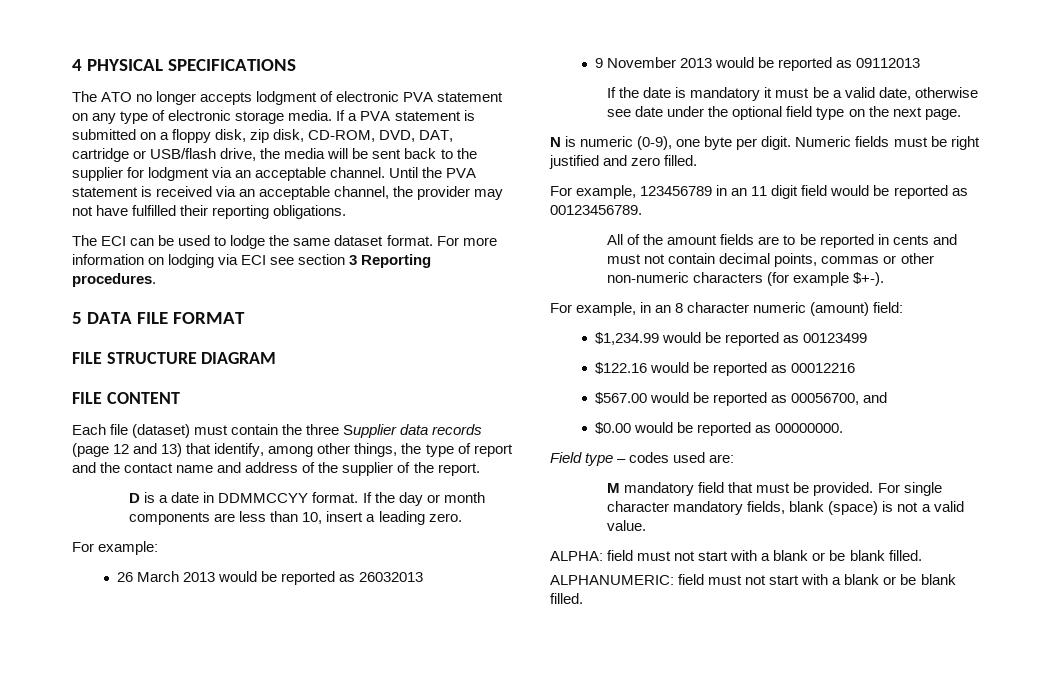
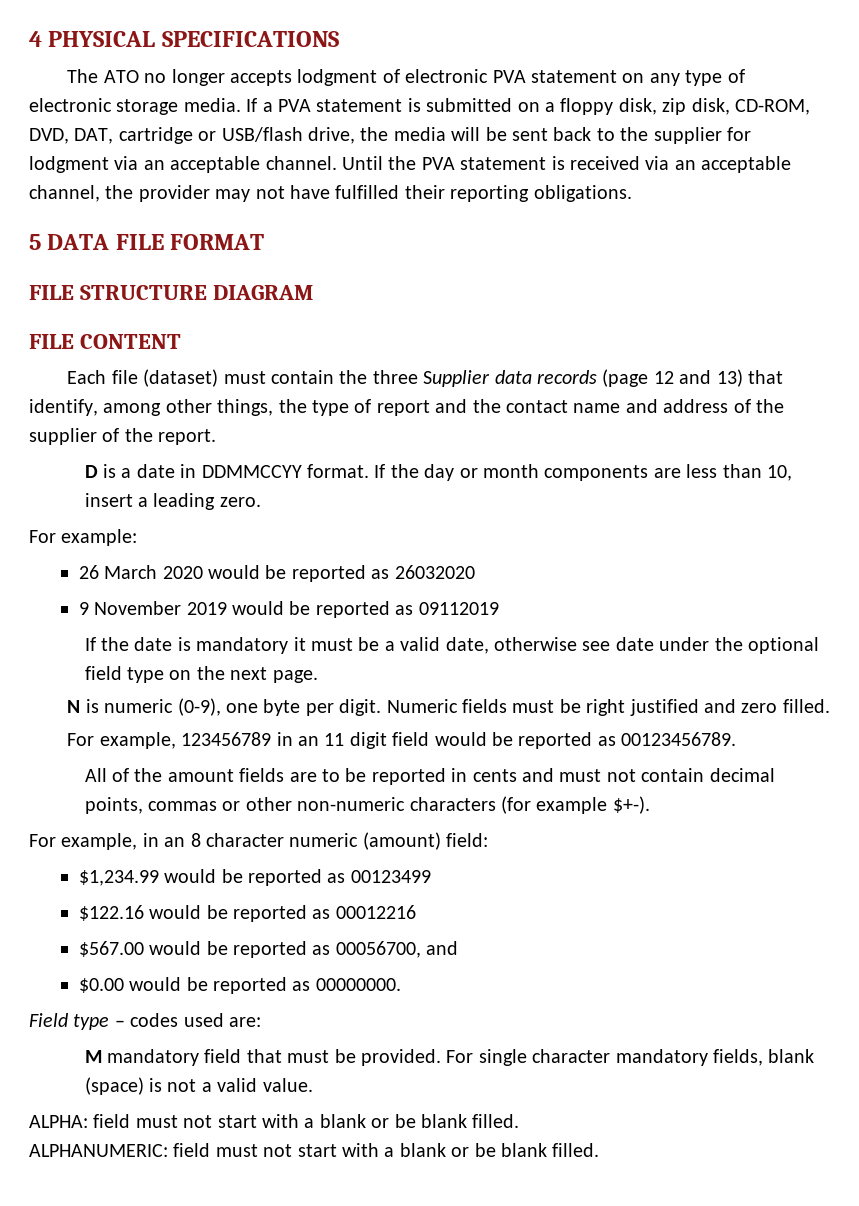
- The ECI can be used to lodge the same dataset format. For more information on lodging via ECI see section 3 Reporting procedures.
- 26 March 2013 would be reported as 26032013
+ 26 March 2020 would be reported as 26032020
- 9 November 2013 would be reported as 09112013
+ 9 November 2019 would be reported as 09112019

